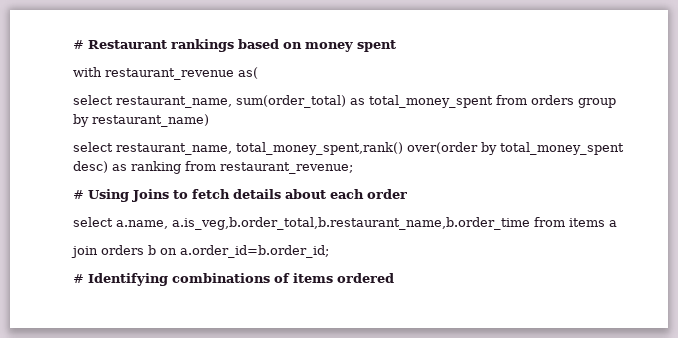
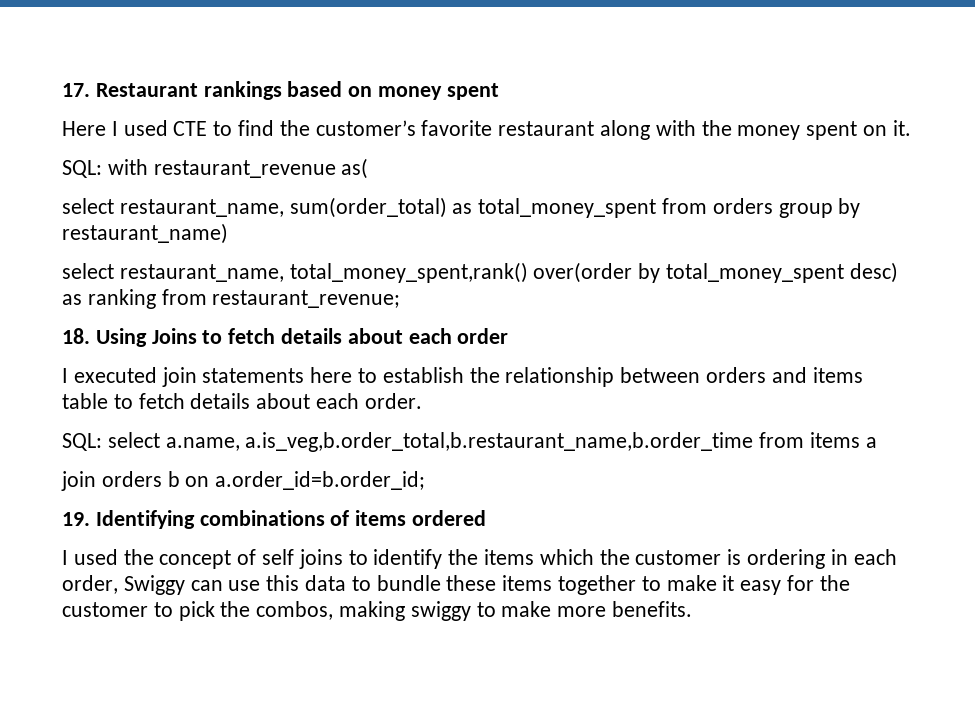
- # Restaurant rankings based on money spent
+ 17. Restaurant rankings based on money spent
- with restaurant_revenue as(
+ Here I used CTE to find the customer’s favorite restaurant along with the money spent on it.
+ SQL: with restaurant_revenue as(
- # Using Joins to fetch details about each order
+ 18. Using Joins to fetch details about each order
- select a.name, a.is_veg,b.order_total,b.restaurant_name,b.order_time from items a
+ I executed join statements here to establish the relationship between orders and items table to fetch details about each order.
+ SQL: select a.name, a.is_veg,b.order_total,b.restaurant_name,b.order_time from items a
- # Identifying combinations of items ordered
+ 19. Identifying combinations of items ordered
+ I used the concept of self joins to identify the items which the customer is ordering in each order, Swiggy can use this data to bundle these items together to make it easy for the customer to pick the combos, making swiggy to make more benefits.

